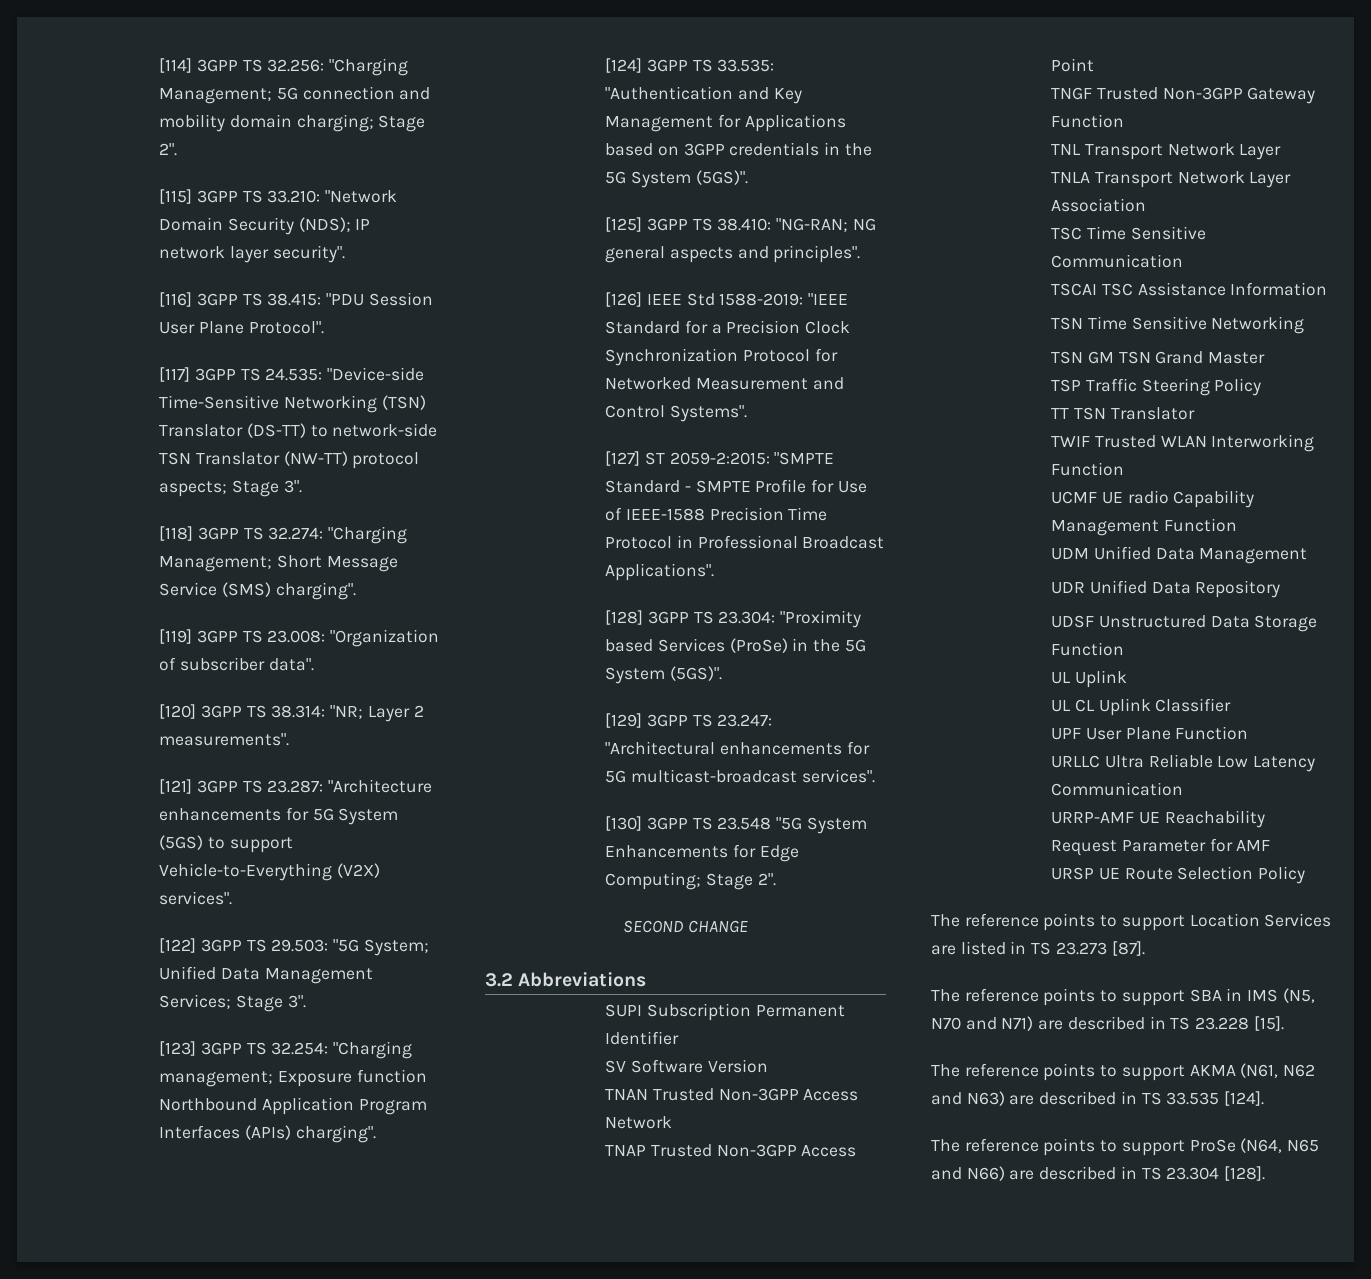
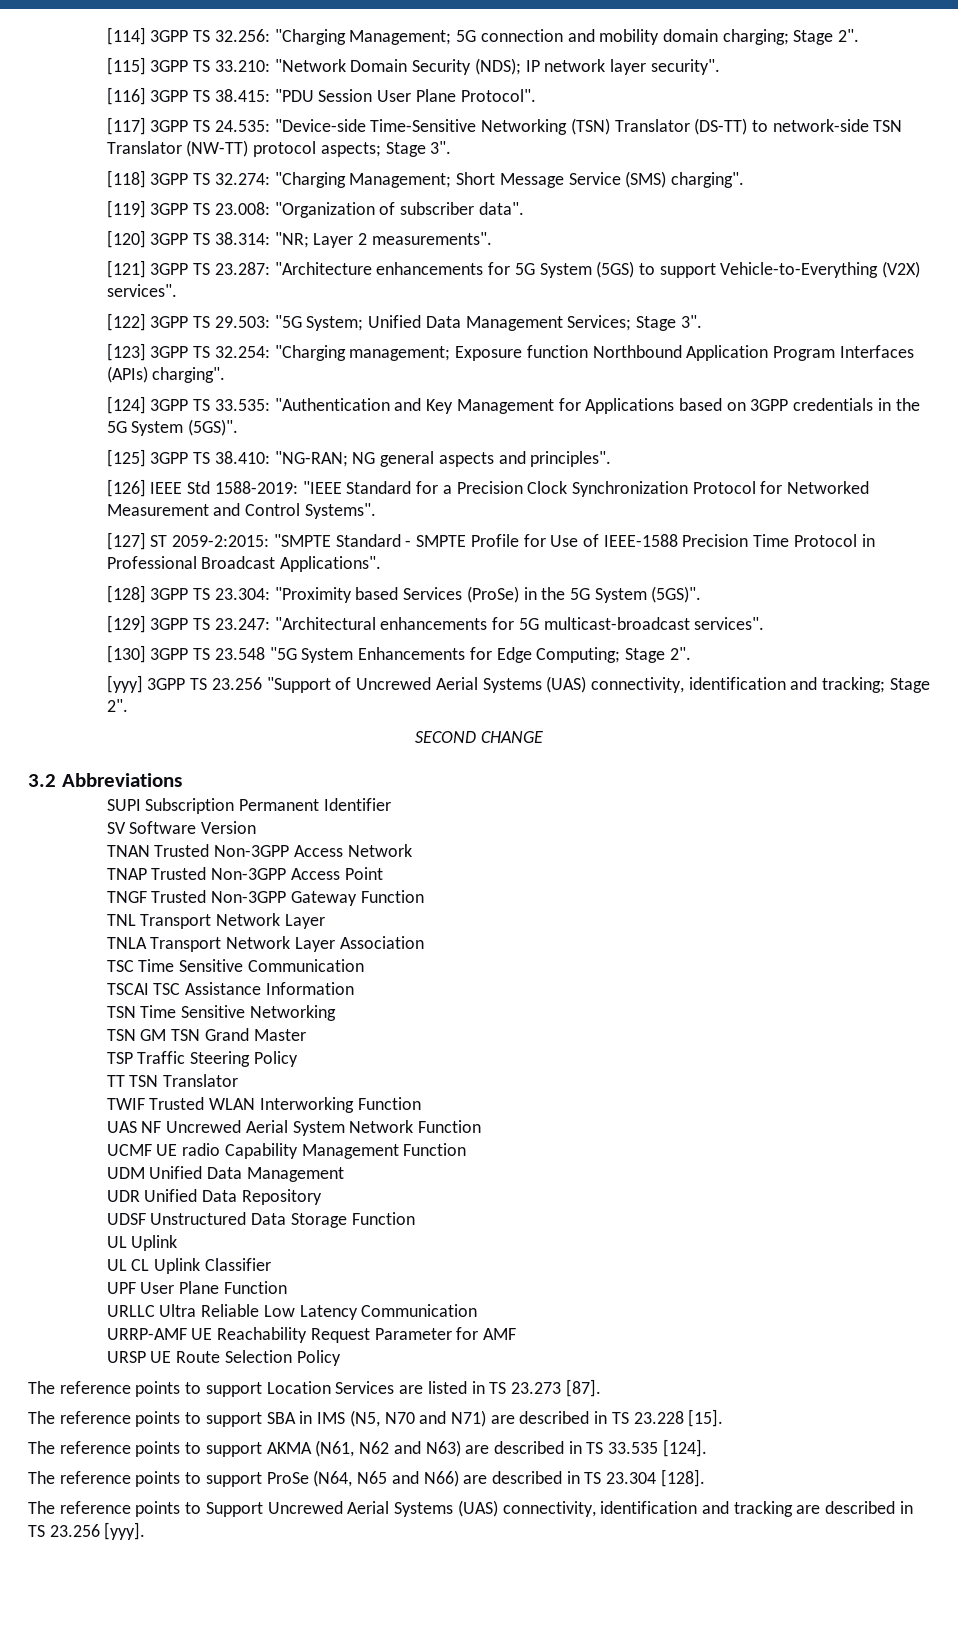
+ [yyy] 3GPP TS 23.256 "Support of Uncrewed Aerial Systems (UAS) connectivity, identification and tracking; Stage 2".
+ UAS NF Uncrewed Aerial System Network Function
+ The reference points to Support Uncrewed Aerial Systems (UAS) connectivity, identification and tracking are described in TS 23.256 [yyy].

